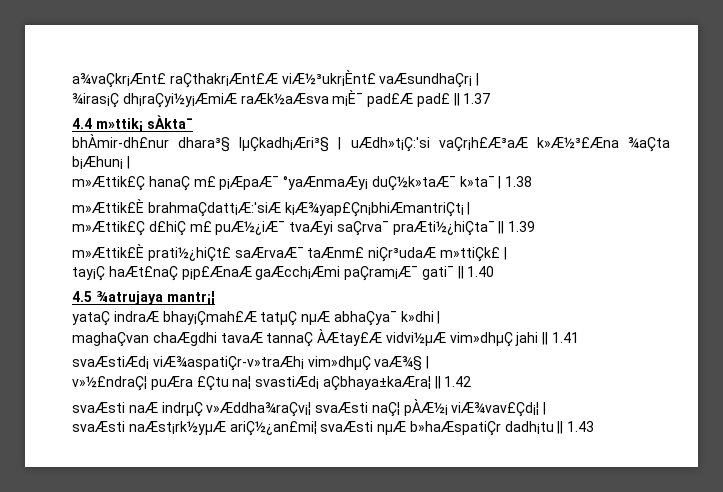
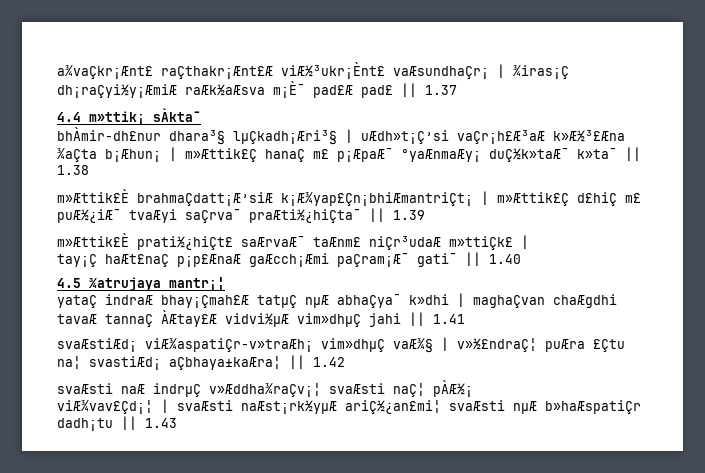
- a¾vaÇkr¡Ænt£ raÇthakr¡Ænt£Æ viÆ½³ukr¡Ènt£ vaÆsundhaÇr¡ |
- ¾iras¡Ç dh¡raÇyi½y¡ÆmiÆ raÆk½aÆsva m¡È¯ pad£Æ pad£ || 1.37
+ a¾vaÇkr¡Ænt£ raÇthakr¡Ænt£Æ viÆ½³ukr¡Ènt£ vaÆsundhaÇr¡ | ¾iras¡Ç dh¡raÇyi½y¡ÆmiÆ raÆk½aÆsva m¡È¯ pad£Æ pad£ || 1.37
- bhÀmir-dh£nur dhara³§ lµÇkadh¡Æri³§ | uÆdh»t¡Ç:'si vaÇr¡h£Æ³aÆ k»Æ½³£Æna ¾aÇta b¡Æhun¡ |
- m»Ættik£Ç hanaÇ m£ p¡ÆpaÆ¯ °yaÆnmaÆy¡ duÇ½k»taÆ¯ k»ta¯ | 1.38
+ bhÀmir-dh£nur dhara³§ lµÇkadh¡Æri³§ | uÆdh»t¡Ç’si vaÇr¡h£Æ³aÆ k»Æ½³£Æna ¾aÇta b¡Æhun¡ | m»Ættik£Ç hanaÇ m£ p¡ÆpaÆ¯ °yaÆnmaÆy¡ duÇ½k»taÆ¯ k»ta¯ || 1.38
- m»Ættik£È brahmaÇdatt¡Æ:'siÆ k¡Æ¾yap£Çn¡bhiÆmantriÇt¡ |
- m»Ættik£Ç d£hiÇ m£ puÆ½¿iÆ¯ tvaÆyi saÇrva¯ praÆti½¿hiÇta¯ || 1.39
+ m»Ættik£È brahmaÇdatt¡Æ’siÆ k¡Æ¾yap£Çn¡bhiÆmantriÇt¡ | m»Ættik£Ç d£hiÇ m£ puÆ½¿iÆ¯ tvaÆyi saÇrva¯ praÆti½¿hiÇta¯ || 1.39
- yataÇ indraÆ bhay¡Çmah£Æ tatµÇ nµÆ abhaÇya¯ k»dhi |
- maghaÇvan chaÆgdhi tavaÆ tannaÇ ÀÆtay£Æ vidvi½µÆ vim»dhµÇ jahi || 1.41
+ yataÇ indraÆ bhay¡Çmah£Æ tatµÇ nµÆ abhaÇya¯ k»dhi | maghaÇvan chaÆgdhi tavaÆ tannaÇ ÀÆtay£Æ vidvi½µÆ vim»dhµÇ jahi || 1.41
- svaÆstiÆd¡ viÆ¾aspatiÇr-v»traÆh¡ vim»dhµÇ vaÆ¾§ |
- v»½£ndraÇ¦ puÆra £Çtu na¦ svastiÆd¡ aÇbhaya±kaÆra¦ || 1.42
+ svaÆstiÆd¡ viÆ¾aspatiÇr-v»traÆh¡ vim»dhµÇ vaÆ¾§ | v»½£ndraÇ¦ puÆra £Çtu na¦ svastiÆd¡ aÇbhaya±kaÆra¦ || 1.42
- svaÆsti naÆ indrµÇ v»Æddha¾raÇv¡¦ svaÆsti naÇ¦ pÀÆ½¡ viÆ¾vav£Çd¡¦ |
- svaÆsti naÆst¡rk½yµÆ ariÇ½¿an£mi¦ svaÆsti nµÆ b»haÆspatiÇr dadh¡tu || 1.43
+ svaÆsti naÆ indrµÇ v»Æddha¾raÇv¡¦ svaÆsti naÇ¦ pÀÆ½¡
+ viÆ¾vav£Çd¡¦ | svaÆsti naÆst¡rk½yµÆ ariÇ½¿an£mi¦ svaÆsti nµÆ b»haÆspatiÇr dadh¡tu || 1.43

